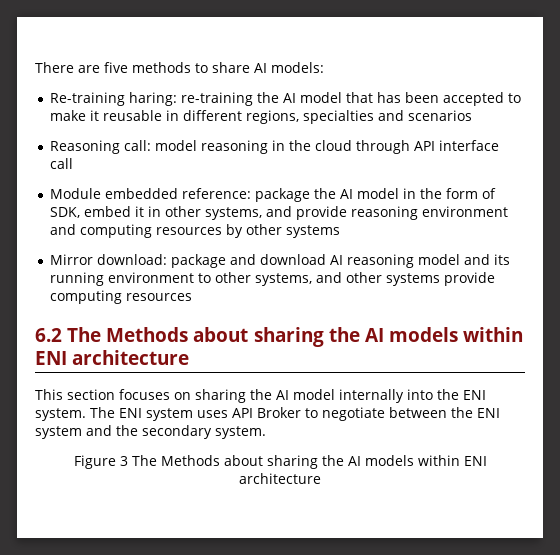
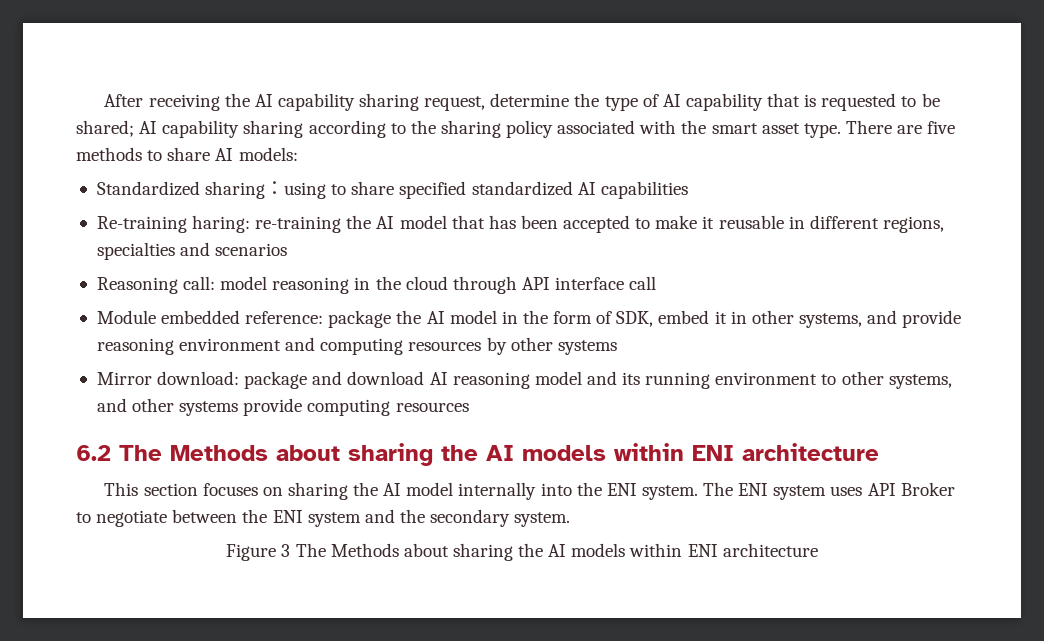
+ After receiving the AI capability sharing request, determine the type of AI capability that is requested to be shared; AI capability sharing according to the sharing policy associated with the smart asset type.
+ Standardized sharing：using to share specified standardized AI capabilities

